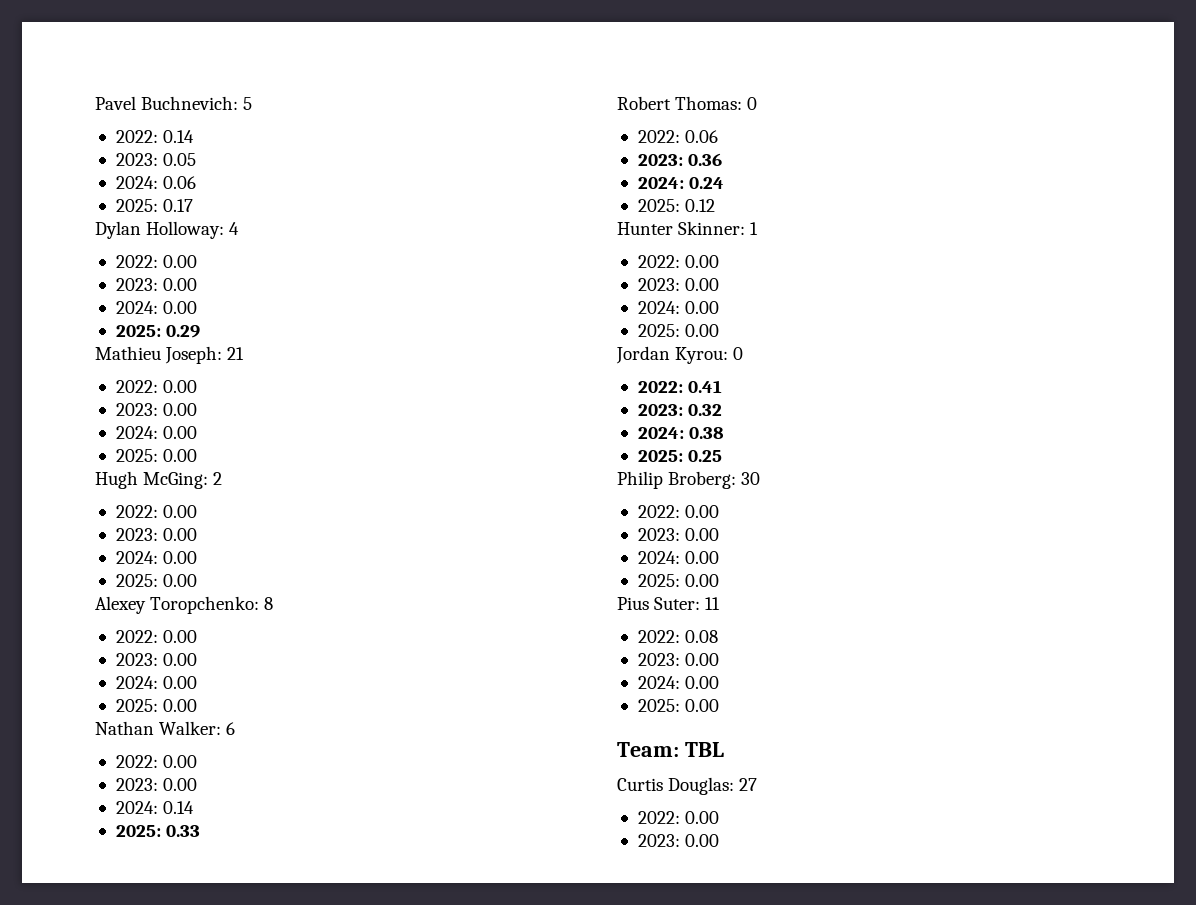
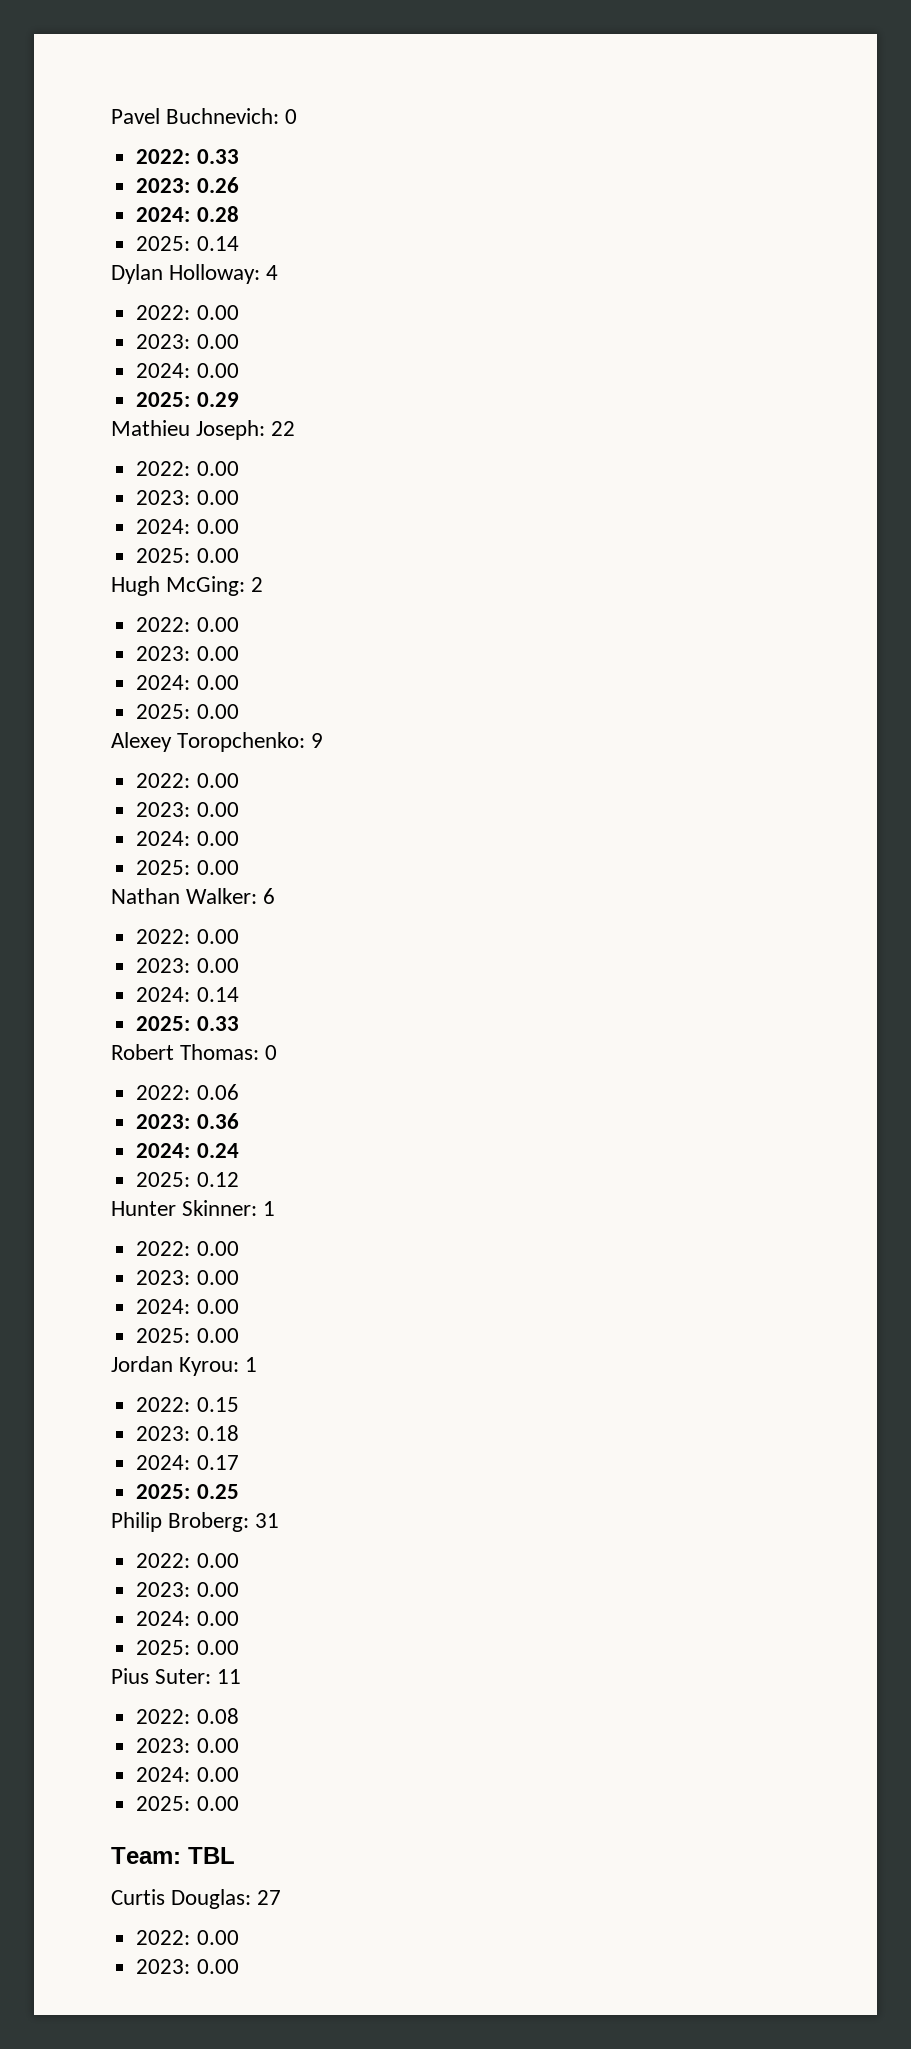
- Pavel Buchnevich: 5
- 2022: 0.14
- 2023: 0.05
- 2024: 0.06
- 2025: 0.17
+ Pavel Buchnevich: 0
+ 2022: 0.33
+ 2023: 0.26
+ 2024: 0.28
+ 2025: 0.14
- Mathieu Joseph: 21
+ Mathieu Joseph: 22
- Alexey Toropchenko: 8
+ Alexey Toropchenko: 9
- Jordan Kyrou: 0
- 2022: 0.41
- 2023: 0.32
- 2024: 0.38
+ Jordan Kyrou: 1
+ 2022: 0.15
+ 2023: 0.18
+ 2024: 0.17
- Philip Broberg: 30
+ Philip Broberg: 31

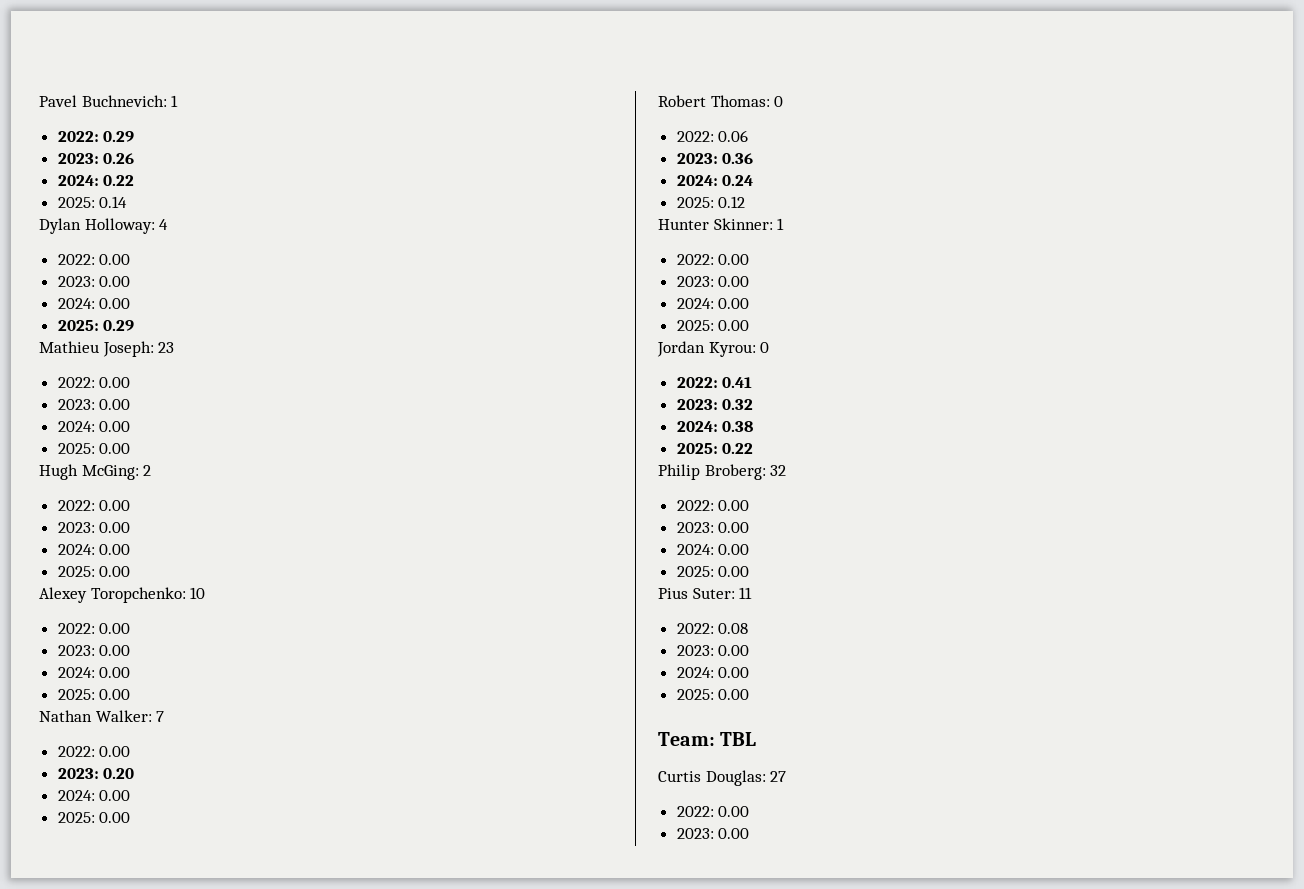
- Pavel Buchnevich: 0
- 2022: 0.33
+ Pavel Buchnevich: 1
+ 2022: 0.29
- 2024: 0.28
+ 2024: 0.22
- Mathieu Joseph: 22
+ Mathieu Joseph: 23
- Alexey Toropchenko: 9
+ Alexey Toropchenko: 10
- Nathan Walker: 6
+ Nathan Walker: 7
  2022: 0.00
- 2023: 0.00
- 2024: 0.14
- 2025: 0.33
+ 2023: 0.20
+ 2024: 0.00
+ 2025: 0.00
- Jordan Kyrou: 1
- 2022: 0.15
- 2023: 0.18
- 2024: 0.17
- 2025: 0.25
+ Jordan Kyrou: 0
+ 2022: 0.41
+ 2023: 0.32
+ 2024: 0.38
+ 2025: 0.22
- Philip Broberg: 31
+ Philip Broberg: 32

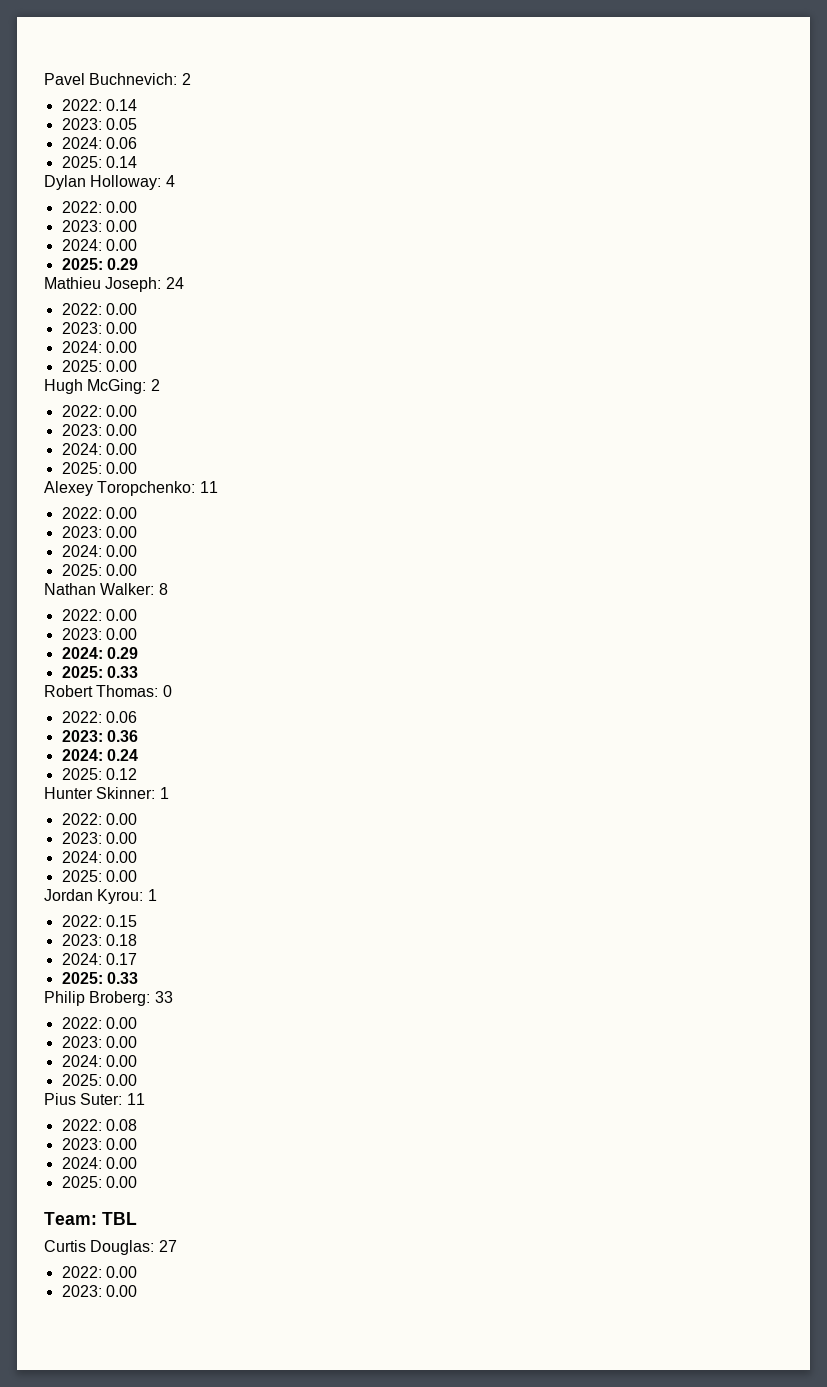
- Pavel Buchnevich: 1
- 2022: 0.29
- 2023: 0.26
- 2024: 0.22
+ Pavel Buchnevich: 2
+ 2022: 0.14
+ 2023: 0.05
+ 2024: 0.06
- Mathieu Joseph: 23
+ Mathieu Joseph: 24
- Alexey Toropchenko: 10
+ Alexey Toropchenko: 11
- Nathan Walker: 7
+ Nathan Walker: 8
  2022: 0.00
- 2023: 0.20
- 2024: 0.00
- 2025: 0.00
+ 2023: 0.00
+ 2024: 0.29
+ 2025: 0.33
- Jordan Kyrou: 0
- 2022: 0.41
- 2023: 0.32
- 2024: 0.38
- 2025: 0.22
+ Jordan Kyrou: 1
+ 2022: 0.15
+ 2023: 0.18
+ 2024: 0.17
+ 2025: 0.33
- Philip Broberg: 32
+ Philip Broberg: 33

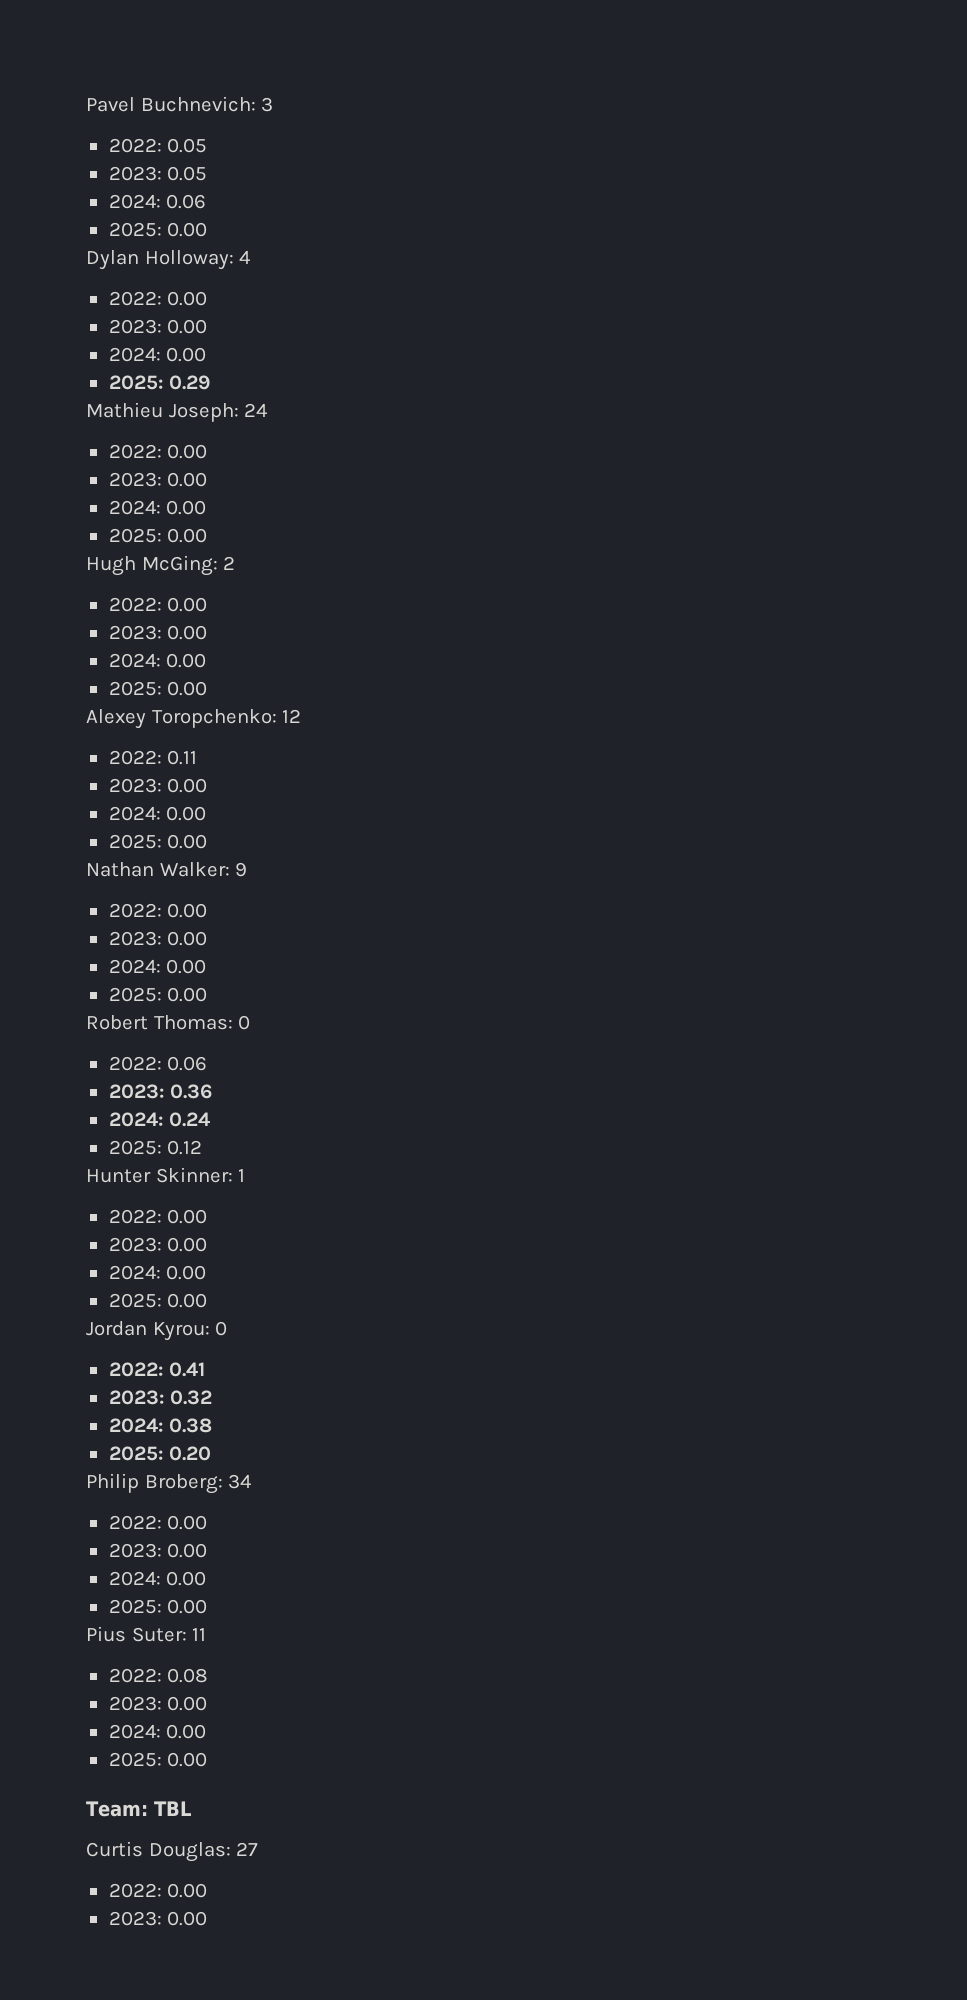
- Pavel Buchnevich: 2
- 2022: 0.14
+ Pavel Buchnevich: 3
+ 2022: 0.05
  2024: 0.06
- 2025: 0.14
+ 2025: 0.00
- Alexey Toropchenko: 11
+ Alexey Toropchenko: 12
+ 2022: 0.11
+ 2023: 0.00
+ 2024: 0.00
+ 2025: 0.00
+ Nathan Walker: 9
  2022: 0.00
  2023: 0.00
  2024: 0.00
  2025: 0.00
- Nathan Walker: 8
- 2022: 0.00
- 2023: 0.00
- 2024: 0.29
- 2025: 0.33
- Jordan Kyrou: 1
- 2022: 0.15
- 2023: 0.18
- 2024: 0.17
- 2025: 0.33
+ Jordan Kyrou: 0
+ 2022: 0.41
+ 2023: 0.32
+ 2024: 0.38
+ 2025: 0.20
- Philip Broberg: 33
+ Philip Broberg: 34

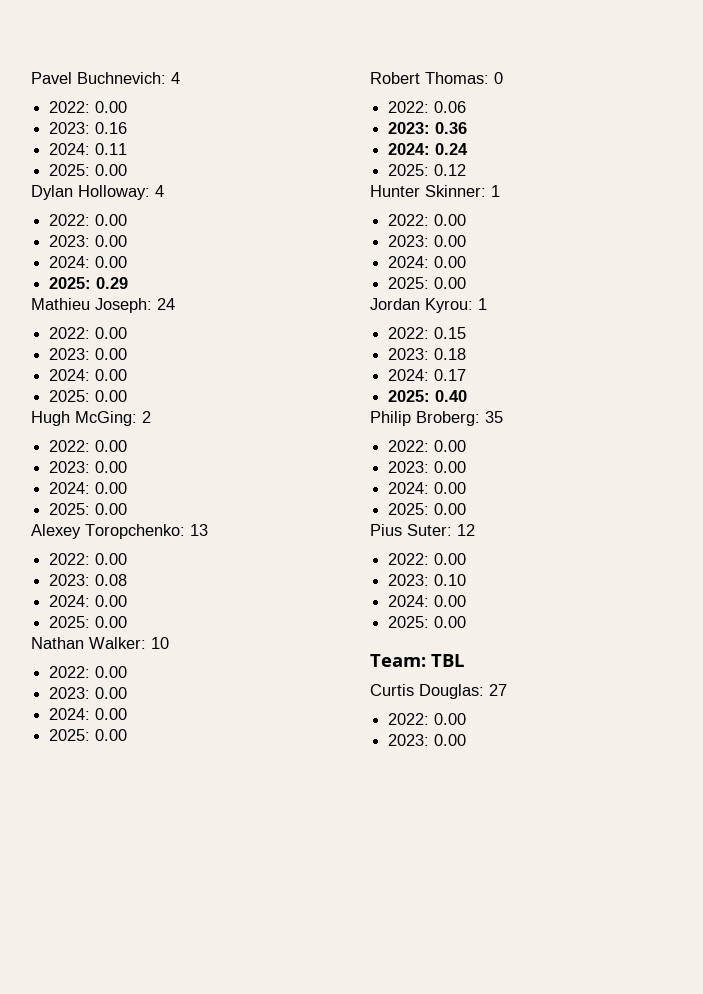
- Pavel Buchnevich: 3
- 2022: 0.05
- 2023: 0.05
- 2024: 0.06
+ Pavel Buchnevich: 4
+ 2022: 0.00
+ 2023: 0.16
+ 2024: 0.11
- Alexey Toropchenko: 12
- 2022: 0.11
- 2023: 0.00
+ Alexey Toropchenko: 13
+ 2022: 0.00
+ 2023: 0.08
- Nathan Walker: 9
+ Nathan Walker: 10
- Jordan Kyrou: 0
- 2022: 0.41
- 2023: 0.32
- 2024: 0.38
- 2025: 0.20
+ Jordan Kyrou: 1
+ 2022: 0.15
+ 2023: 0.18
+ 2024: 0.17
+ 2025: 0.40
- Philip Broberg: 34
+ Philip Broberg: 35
- Pius Suter: 11
- 2022: 0.08
- 2023: 0.00
+ Pius Suter: 12
+ 2022: 0.00
+ 2023: 0.10

